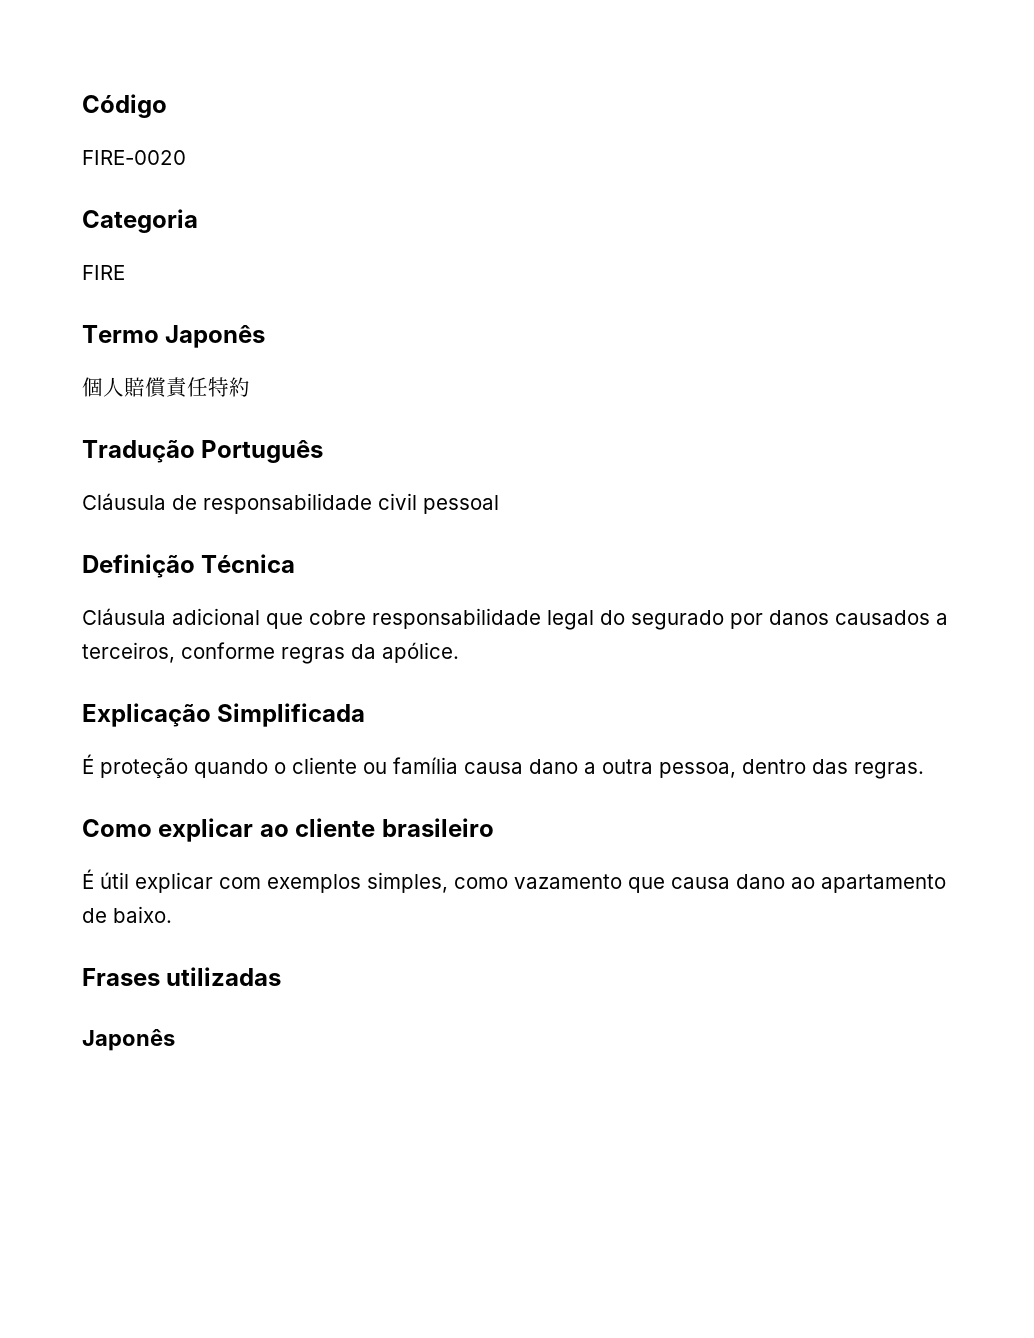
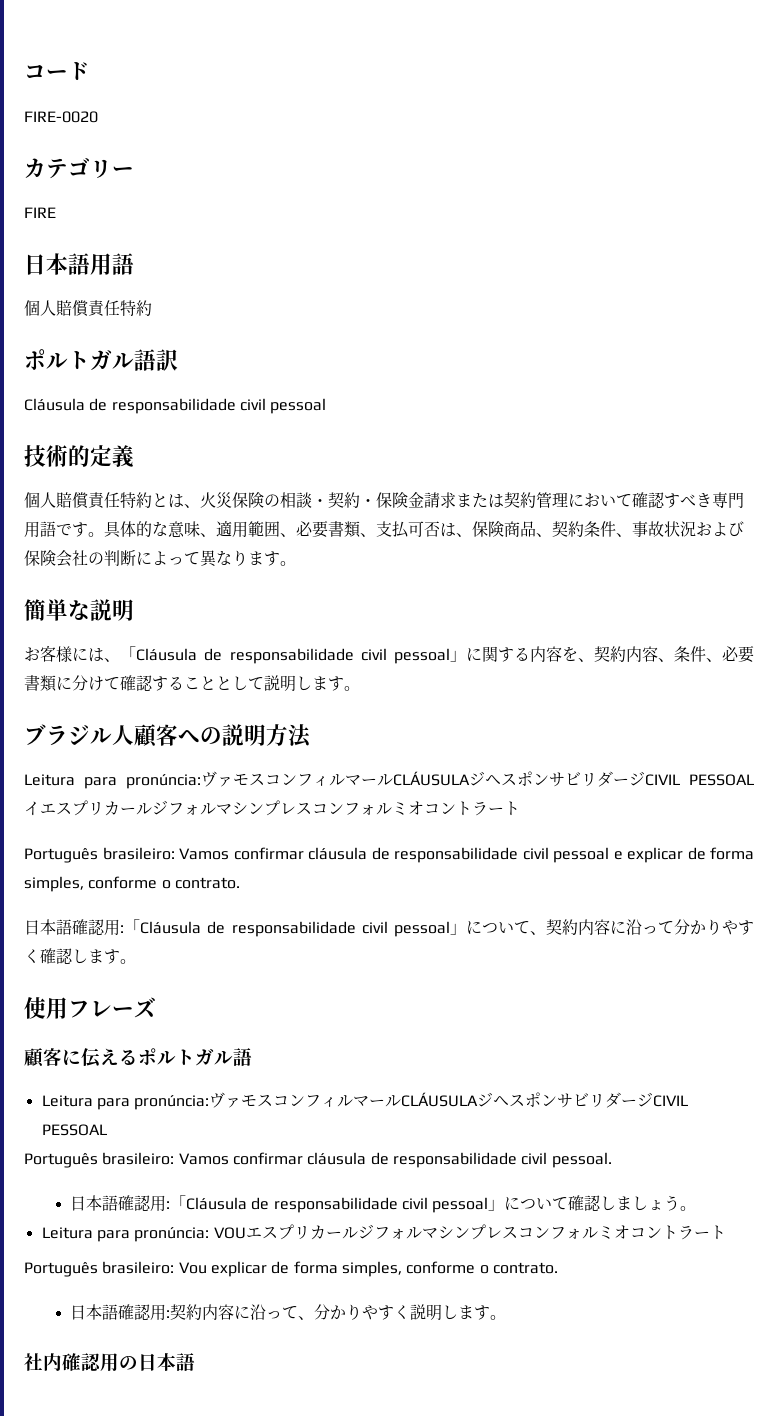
- Código
+ コード
- Categoria
+ カテゴリー
- Termo Japonês
+ 日本語用語
- Tradução Português
+ ポルトガル語訳
- Definição Técnica
- Cláusula adicional que cobre responsabilidade legal do segurado por danos causados a terceiros, conforme regras da apólice.
- Explicação Simplificada
- É proteção quando o cliente ou família causa dano a outra pessoa, dentro das regras.
- Como explicar ao cliente brasileiro
- É útil explicar com exemplos simples, como vazamento que causa dano ao apartamento de baixo.
- Frases utilizadas
- Japonês
+ 技術的定義
+ 個人賠償責任特約とは、火災保険の相談・契約・保険金請求または契約管理において確認すべき専門用語です。具体的な意味、適用範囲、必要書類、支払可否は、保険商品、契約条件、事故状況および保険会社の判断によって異なります。
+ 簡単な説明
+ お客様には、「Cláusula de responsabilidade civil pessoal」に関する内容を、契約内容、条件、必要書類に分けて確認することとして説明します。
+ ブラジル人顧客への説明方法
+ Leitura para pronúncia:ヴァモスコンフィルマールCLÁUSULAジヘスポンサビリダージCIVIL PESSOALイエスプリカールジフォルマシンプレスコンフォルミオコントラート
+ Português brasileiro: Vamos confirmar cláusula de responsabilidade civil pessoal e explicar de forma simples, conforme o contrato.
+ 日本語確認用:「Cláusula de responsabilidade civil pessoal」について、契約内容に沿って分かりやすく確認します。
+ 使用フレーズ
+ 顧客に伝えるポルトガル語
+ Leitura para pronúncia:ヴァモスコンフィルマールCLÁUSULAジヘスポンサビリダージCIVIL PESSOAL
+ Português brasileiro: Vamos confirmar cláusula de responsabilidade civil pessoal.
+ 日本語確認用:「Cláusula de responsabilidade civil pessoal」について確認しましょう。
+ Leitura para pronúncia: VOUエスプリカールジフォルマシンプレスコンフォルミオコントラート
+ Português brasileiro: Vou explicar de forma simples, conforme o contrato.
+ 日本語確認用:契約内容に沿って、分かりやすく説明します。
+ 社内確認用の日本語

